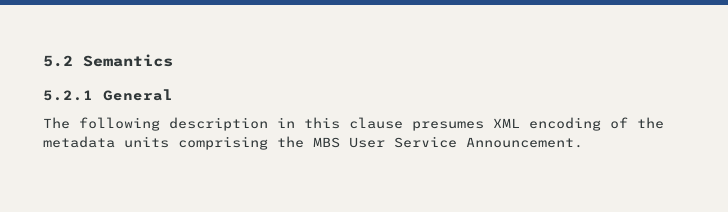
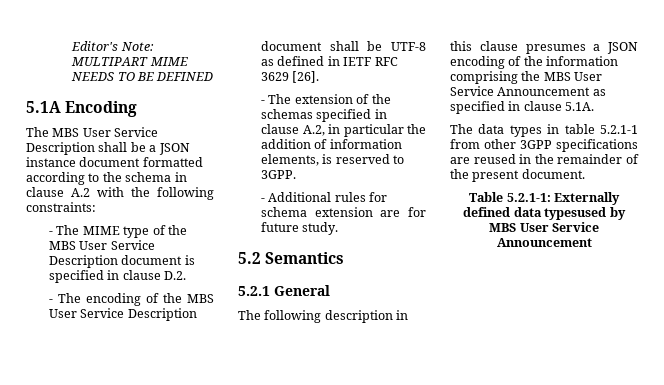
+ Editor's Note: MULTIPART MIME NEEDS TO BE DEFINED
+ 5.1A Encoding
+ The MBS User Service Description shall be a JSON instance document formatted according to the schema in clause A.2 with the following constraints:
+ - The MIME type of the MBS User Service Description document is specified in clause D.2.
+ - The encoding of the MBS User Service Description document shall be UTF-8 as defined in IETF RFC 3629 [26].
+ - The extension of the schemas specified in clause A.2, in particular the addition of information elements, is reserved to 3GPP.
+ - Additional rules for schema extension are for future study.
- The following description in this clause presumes XML encoding of the metadata units comprising the MBS User Service Announcement.
+ The following description in this clause presumes a JSON encoding of the information comprising the MBS User Service Announcement as specified in clause 5.1A.
+ The data types in table 5.2.1-1 from other 3GPP specifications are reused in the remainder of the present document.
+ Table 5.2.1-1: Externally defined data typesused by MBS User Service Announcement

